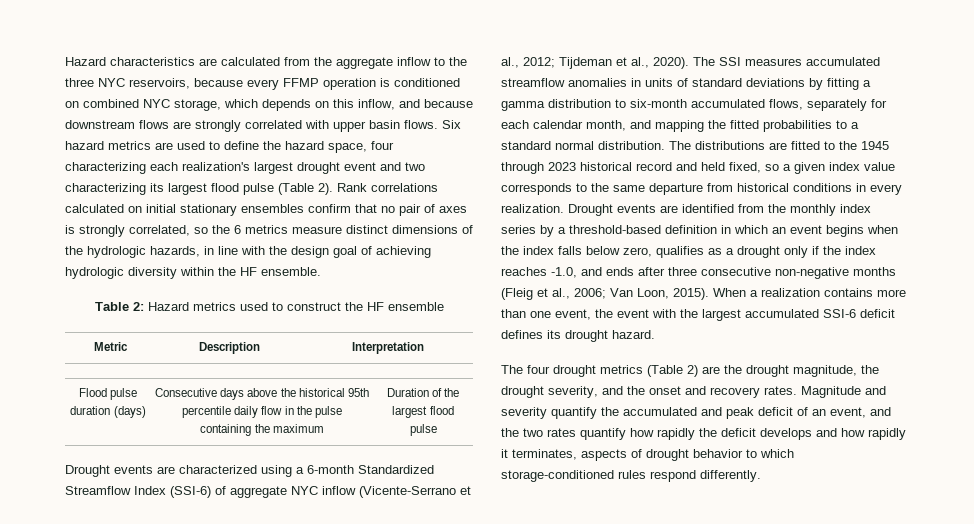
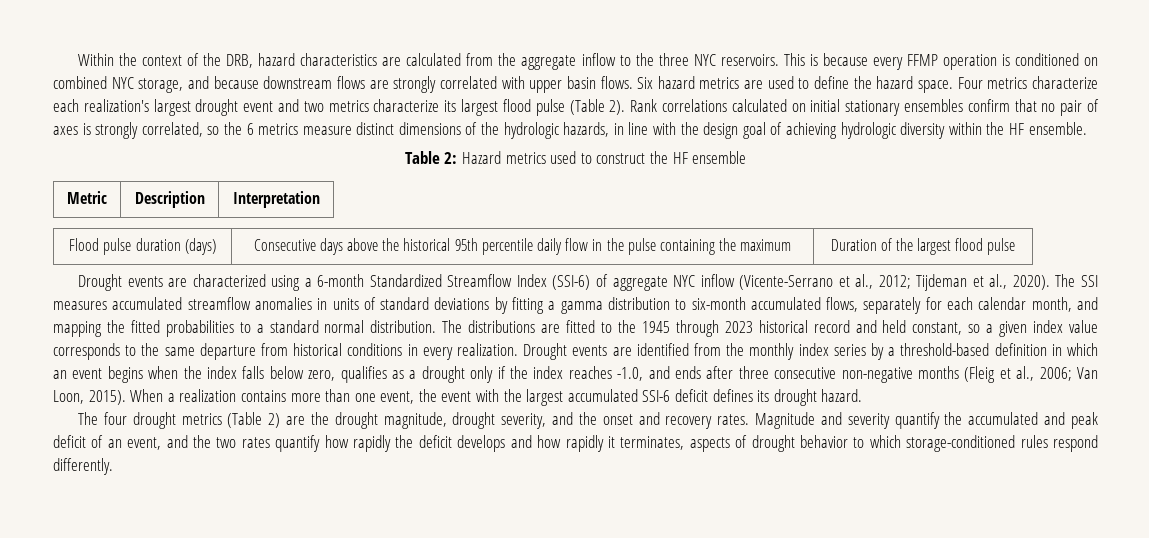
- Hazard characteristics are calculated from the aggregate inflow to the three NYC reservoirs, because every FFMP operation is conditioned on combined NYC storage, which depends on this inflow, and because downstream flows are strongly correlated with upper basin flows.
+ Within the context of the DRB, hazard characteristics are calculated from the aggregate inflow to the three NYC reservoirs. This is because every FFMP operation is conditioned on combined NYC storage, and because downstream flows are strongly correlated with upper basin flows.
- Six hazard metrics are used to define the hazard space, four characterizing each realization's largest drought event and two characterizing its largest flood pulse (Table 2).
+ Six hazard metrics are used to define the hazard space. Four metrics characterize each realization's largest drought event and two metrics characterize its largest flood pulse (Table 2).
- The distributions are fitted to the 1945 through 2023 historical record and held fixed, so a given index value corresponds to the same departure from historical conditions in every realization.
+ The distributions are fitted to the 1945 through 2023 historical record and held constant, so a given index value corresponds to the same departure from historical conditions in every realization.
- The four drought metrics (Table 2) are the drought magnitude, the drought severity, and the onset and recovery rates.
+ The four drought metrics (Table 2) are the drought magnitude, drought severity, and the onset and recovery rates.

